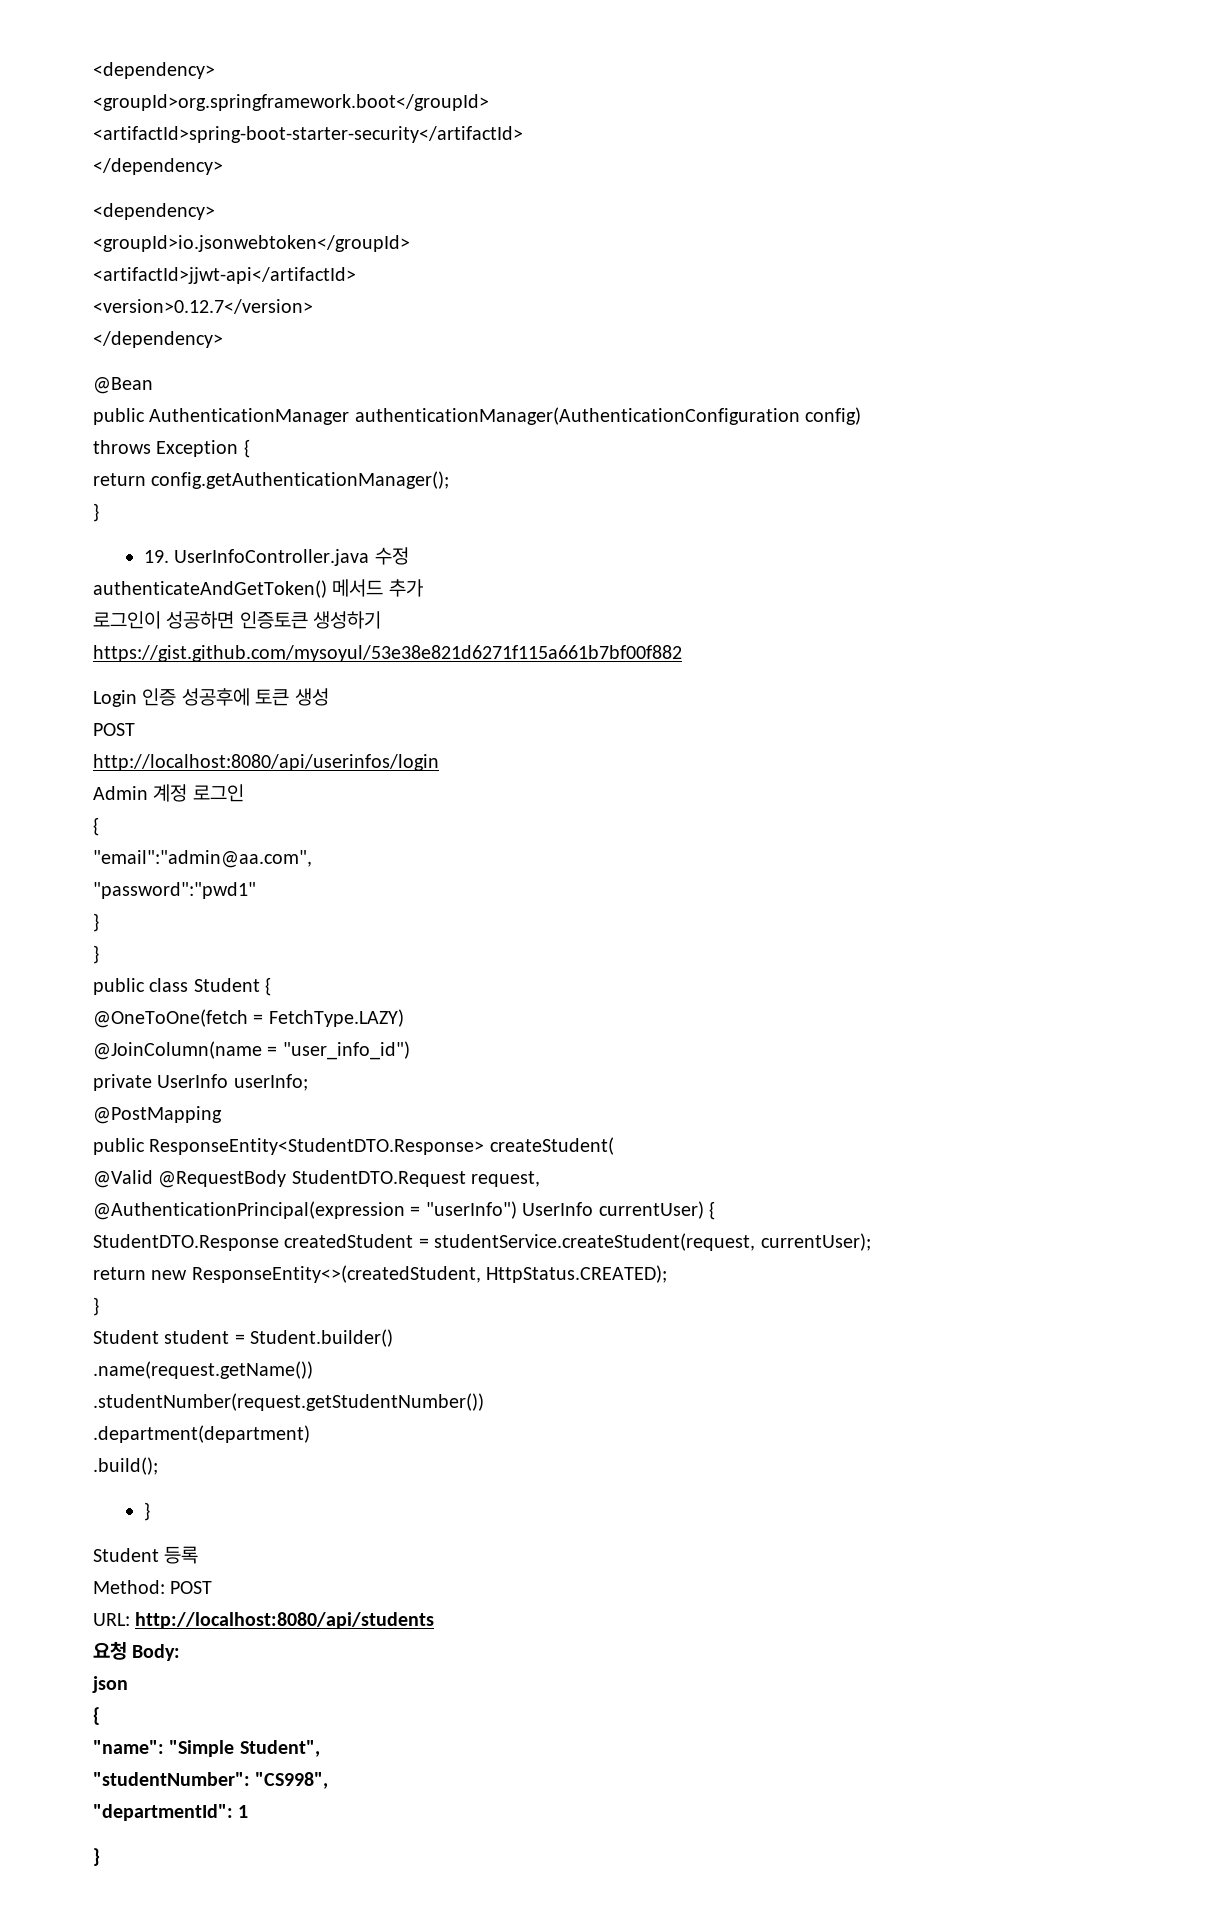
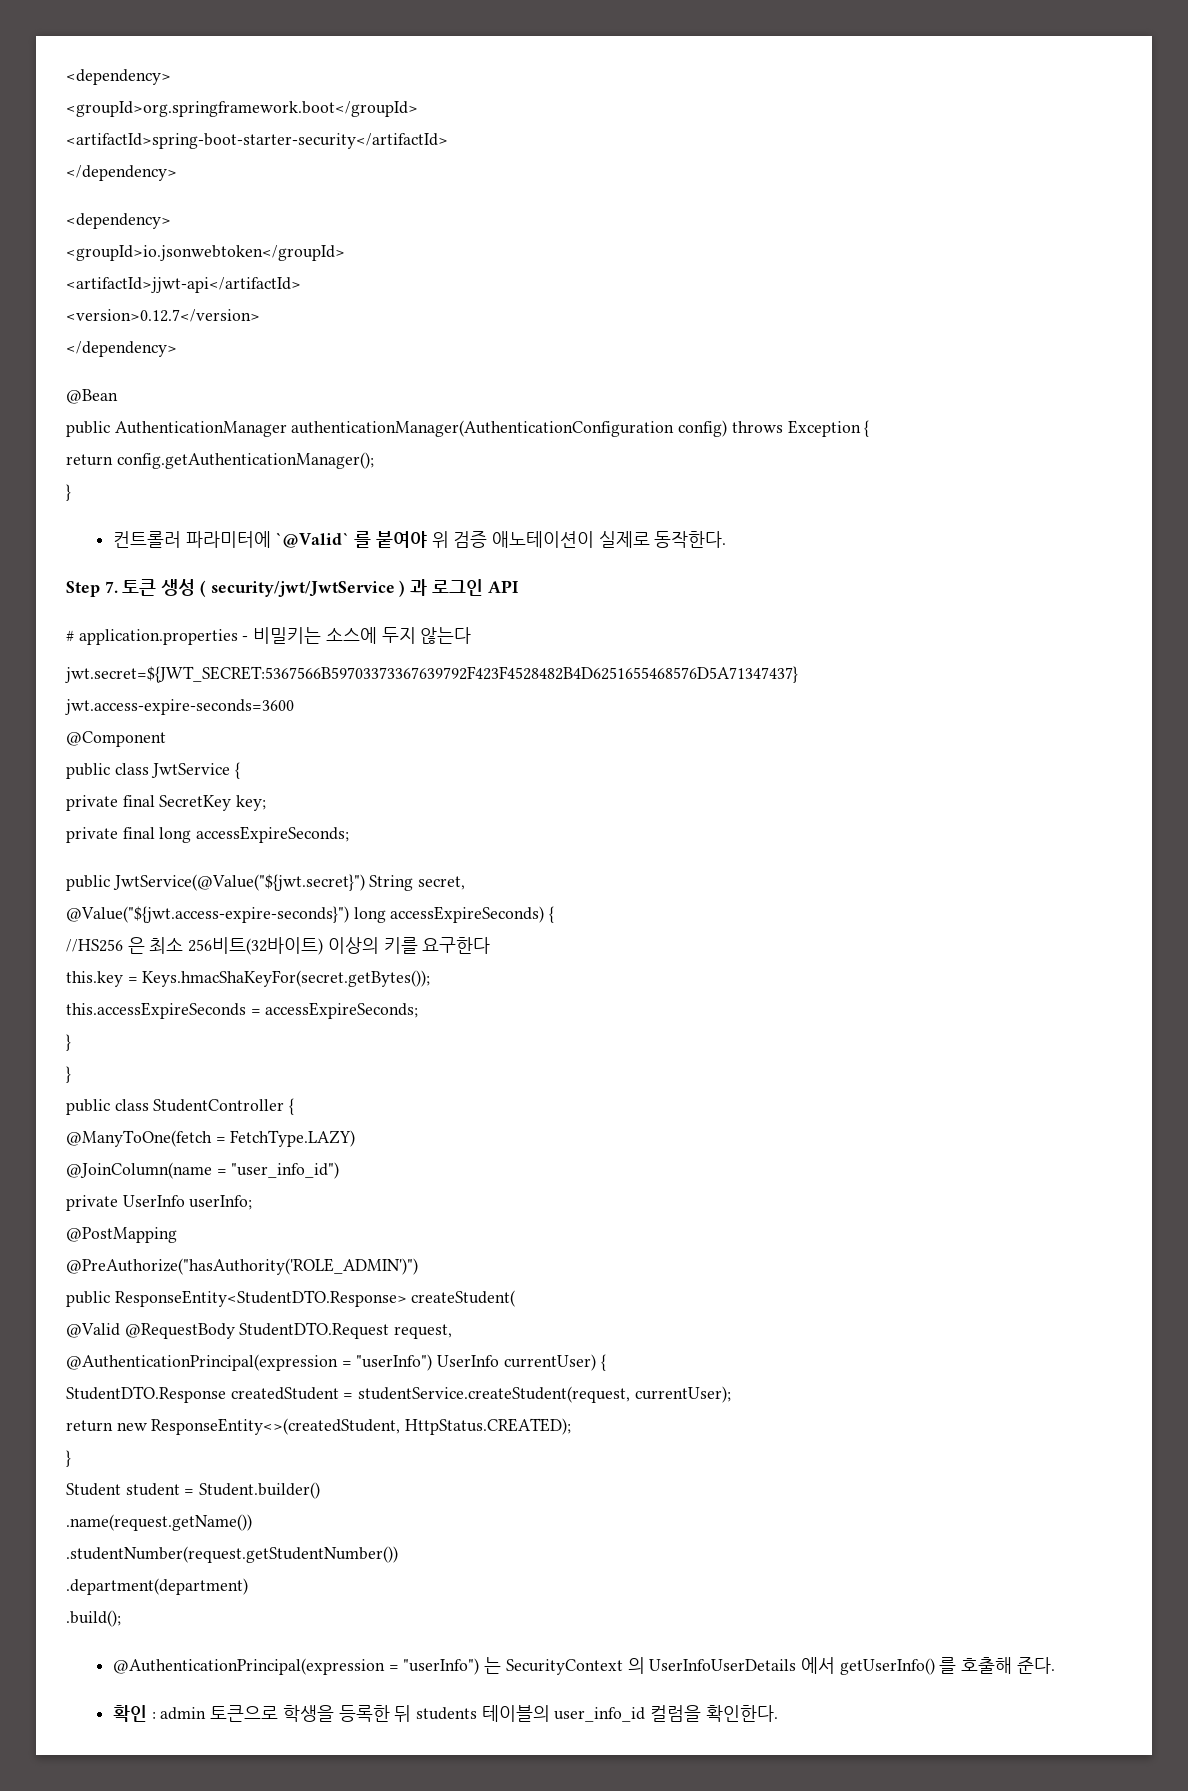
- public AuthenticationManager authenticationManager(AuthenticationConfiguration config)
- throws Exception {
+ public AuthenticationManager authenticationManager(AuthenticationConfiguration config) throws Exception {
- 19. UserInfoController.java 수정
- authenticateAndGetToken() 메서드 추가
- 로그인이 성공하면 인증토큰 생성하기
- https://gist.github.com/mysoyul/53e38e821d6271f115a661b7bf00f882
- Login 인증 성공후에 토큰 생성
- POST
- http://localhost:8080/api/userinfos/login
- Admin 계정 로그인
- {
- "email":"admin@aa.com",
- "password":"pwd1"
+ 컨트롤러 파라미터에 `@Valid` 를 붙여야 위 검증 애노테이션이 실제로 동작한다.
+ Step 7. 토큰 생성 ( security/jwt/JwtService ) 과 로그인 API
+ # application.properties - 비밀키는 소스에 두지 않는다
+ jwt.secret=${JWT_SECRET:5367566B59703373367639792F423F4528482B4D6251655468576D5A71347437}
+ jwt.access-expire-seconds=3600
+ @Component
+ public class JwtService {
+ private final SecretKey key;
+ private final long accessExpireSeconds;
+ public JwtService(@Value("${jwt.secret}") String secret,
+ @Value("${jwt.access-expire-seconds}") long accessExpireSeconds) {
+ //HS256 은 최소 256비트(32바이트) 이상의 키를 요구한다
+ this.key = Keys.hmacShaKeyFor(secret.getBytes());
+ this.accessExpireSeconds = accessExpireSeconds;
- public class Student {
- @OneToOne(fetch = FetchType.LAZY)
+ public class StudentController {
+ @ManyToOne(fetch = FetchType.LAZY)
+ @PreAuthorize("hasAuthority('ROLE_ADMIN')")
  .build();
- }
- Student 등록
- Method: POST
- URL: http://localhost:8080/api/students
- 요청 Body:
- json
- {
- "name": "Simple Student",
- "studentNumber": "CS998",
- "departmentId": 1
- }
+ @AuthenticationPrincipal(expression = "userInfo") 는 SecurityContext 의 UserInfoUserDetails 에서 getUserInfo() 를 호출해 준다.
+ 확인 : admin 토큰으로 학생을 등록한 뒤 students 테이블의 user_info_id 컬럼을 확인한다.

